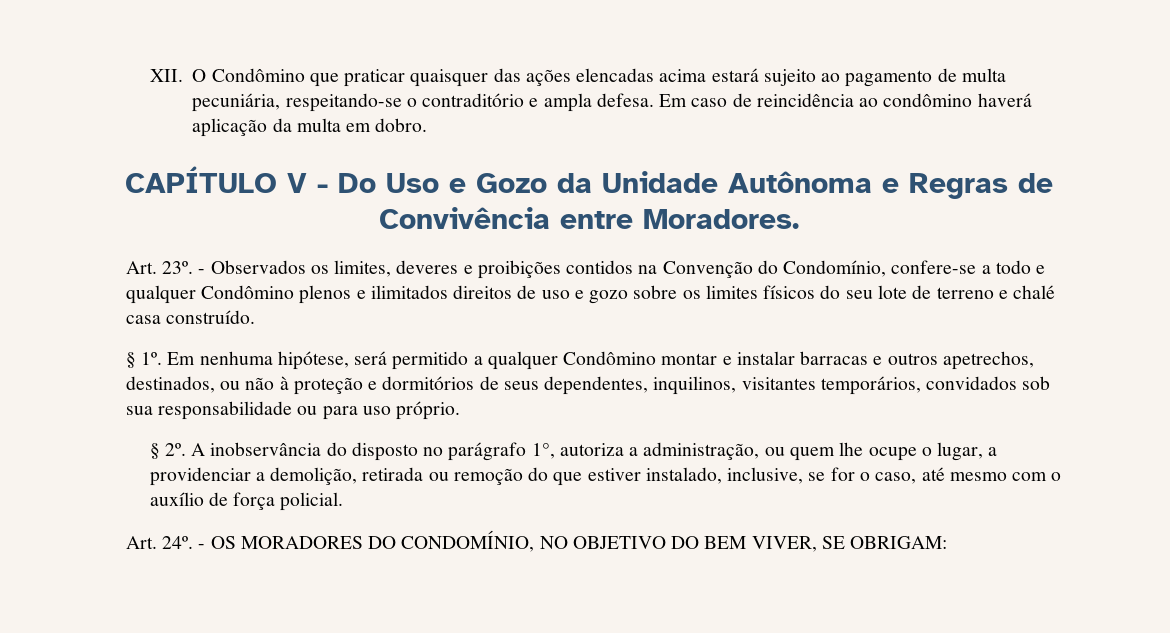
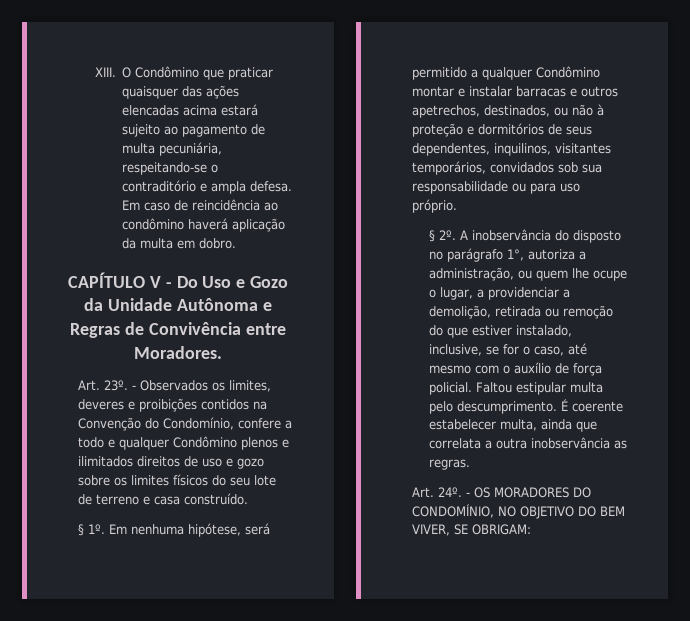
- XII. O Condômino que praticar quaisquer das ações elencadas acima estará sujeito ao pagamento de multa pecuniária, respeitando-se o contraditório e ampla defesa.
+ XIII. O Condômino que praticar quaisquer das ações elencadas acima estará sujeito ao pagamento de multa pecuniária, respeitando-se o contraditório e ampla defesa.
- - Observados os limites, deveres e proibições contidos na Convenção do Condomínio, confere-se a todo e qualquer Condômino plenos e ilimitados direitos de uso e gozo sobre os limites físicos do seu lote de terreno e chalé casa construído.
+ - Observados os limites, deveres e proibições contidos na Convenção do Condomínio, confere a todo e qualquer Condômino plenos e ilimitados direitos de uso e gozo sobre os limites físicos do seu lote de terreno e casa construído.
+ Faltou estipular multa pelo descumprimento. É coerente estabelecer multa, ainda que correlata a outra inobservância as regras.

